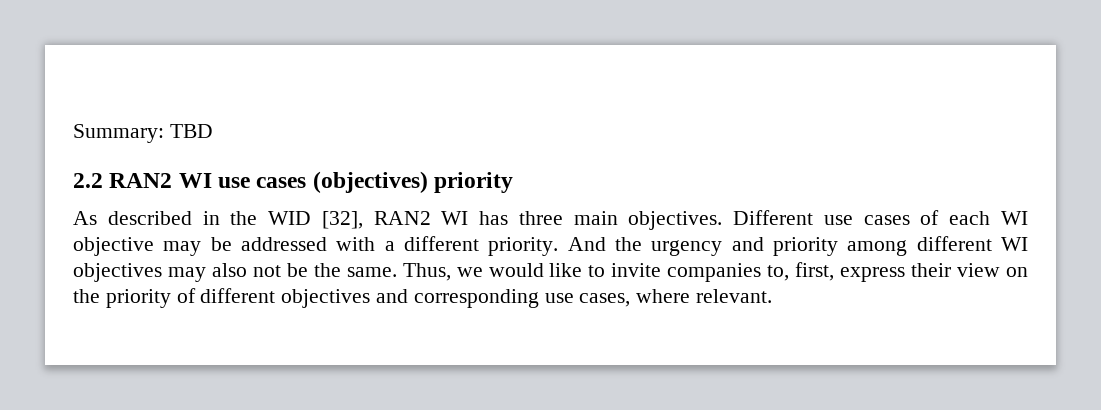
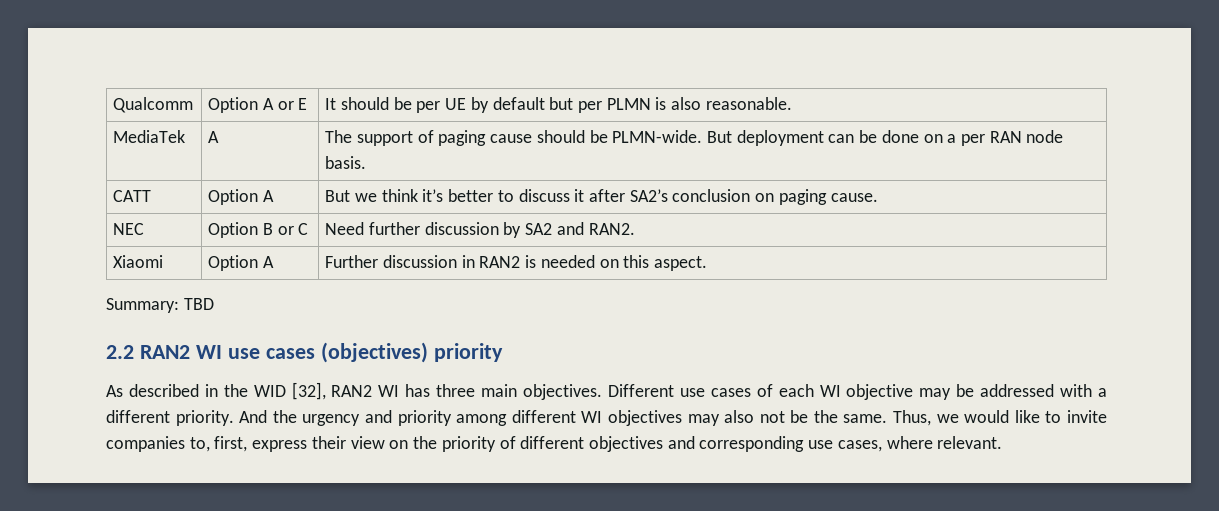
+ Qualcomm | Option A or E | It should be per UE by default but per PLMN is also reasonable.
+ MediaTek | A | The support of paging cause should be PLMN-wide. But deployment can be done on a per RAN node basis.
+ CATT | Option A | But we think it’s better to discuss it after SA2’s conclusion on paging cause.
+ NEC | Option B or C | Need further discussion by SA2 and RAN2.
+ Xiaomi | Option A | Further discussion in RAN2 is needed on this aspect.

